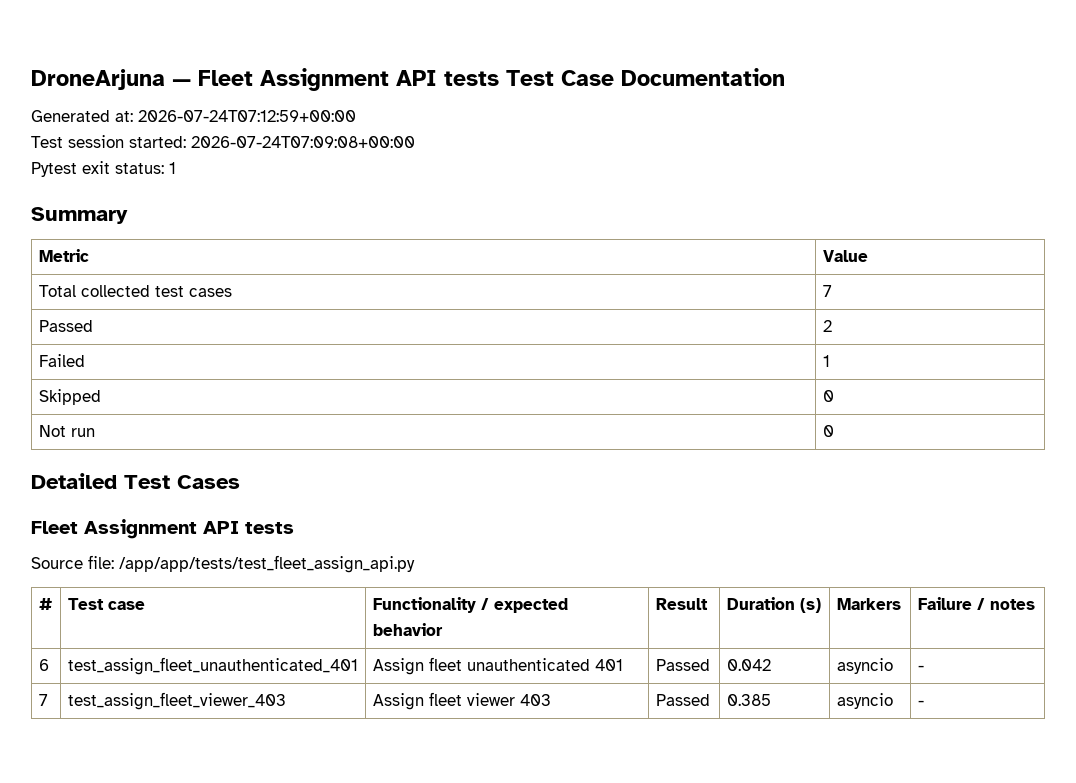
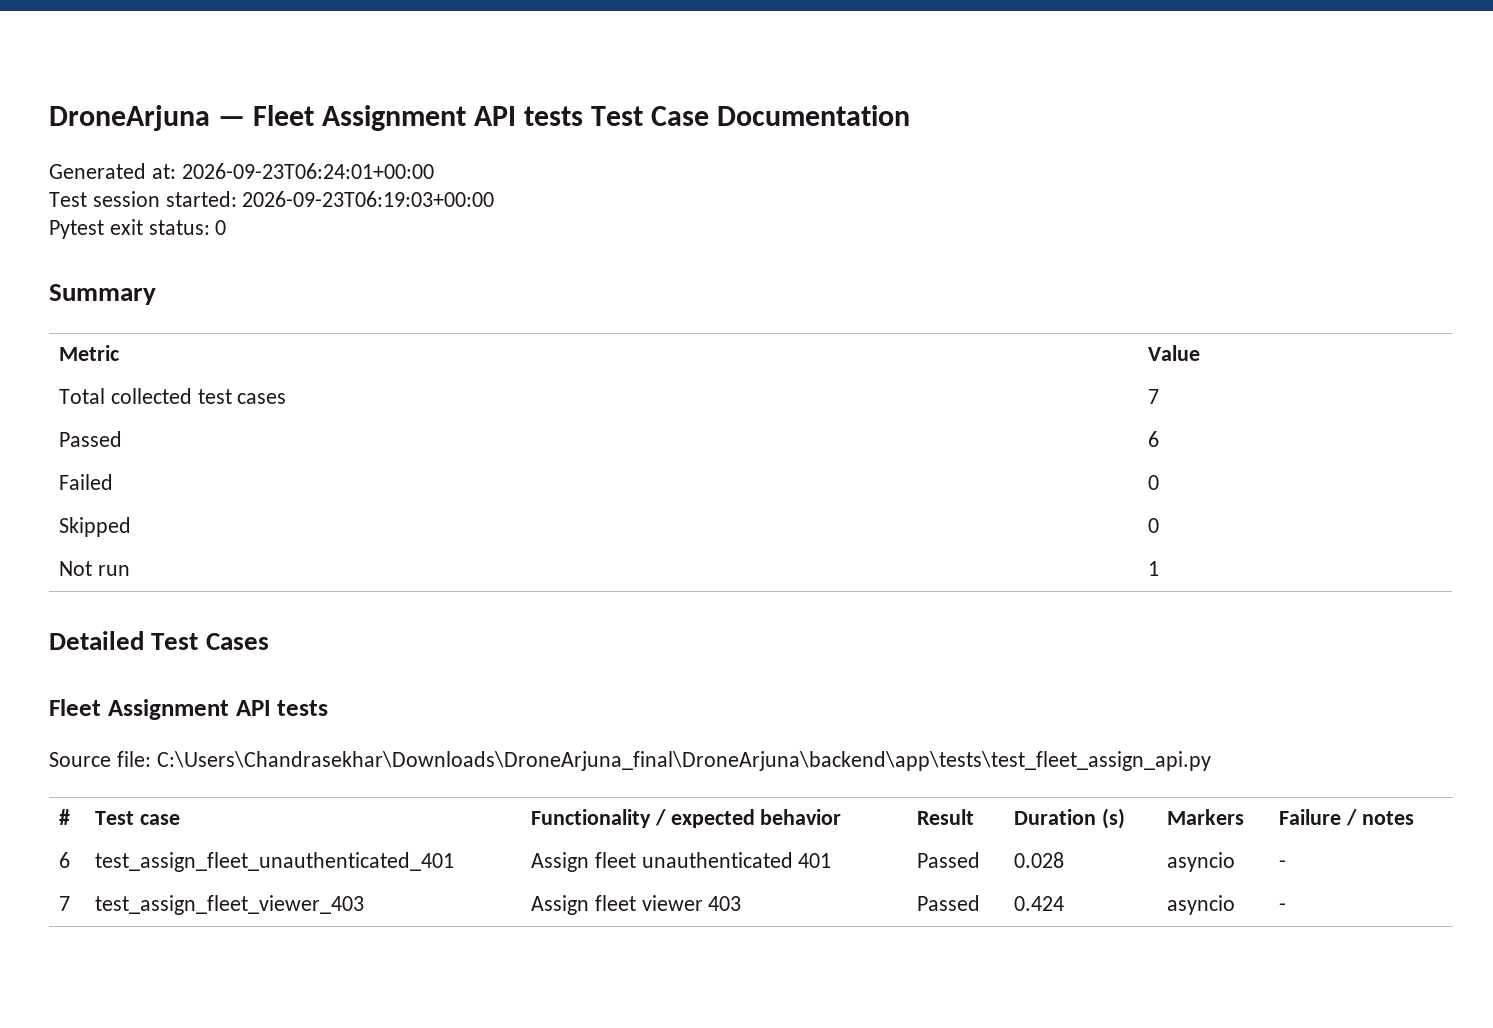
- Generated at: 2026-07-24T07:12:59+00:00
+ Generated at: 2026-09-23T06:24:01+00:00
- Test session started: 2026-07-24T07:09:08+00:00
+ Test session started: 2026-09-23T06:19:03+00:00
- Pytest exit status: 1
+ Pytest exit status: 0
- Passed | 2
+ Passed | 6
- Failed | 1
+ Failed | 0
- Not run | 0
+ Not run | 1
- Source file: /app/app/tests/test_fleet_assign_api.py
+ Source file: C:\Users\Chandrasekhar\Downloads\DroneArjuna_final\DroneArjuna\backend\app\tests\test_fleet_assign_api.py
- 6 | test_assign_fleet_unauthenticated_401 | Assign fleet unauthenticated 401 | Passed | 0.042 | asyncio | -
+ 6 | test_assign_fleet_unauthenticated_401 | Assign fleet unauthenticated 401 | Passed | 0.028 | asyncio | -
- 7 | test_assign_fleet_viewer_403 | Assign fleet viewer 403 | Passed | 0.385 | asyncio | -
+ 7 | test_assign_fleet_viewer_403 | Assign fleet viewer 403 | Passed | 0.424 | asyncio | -

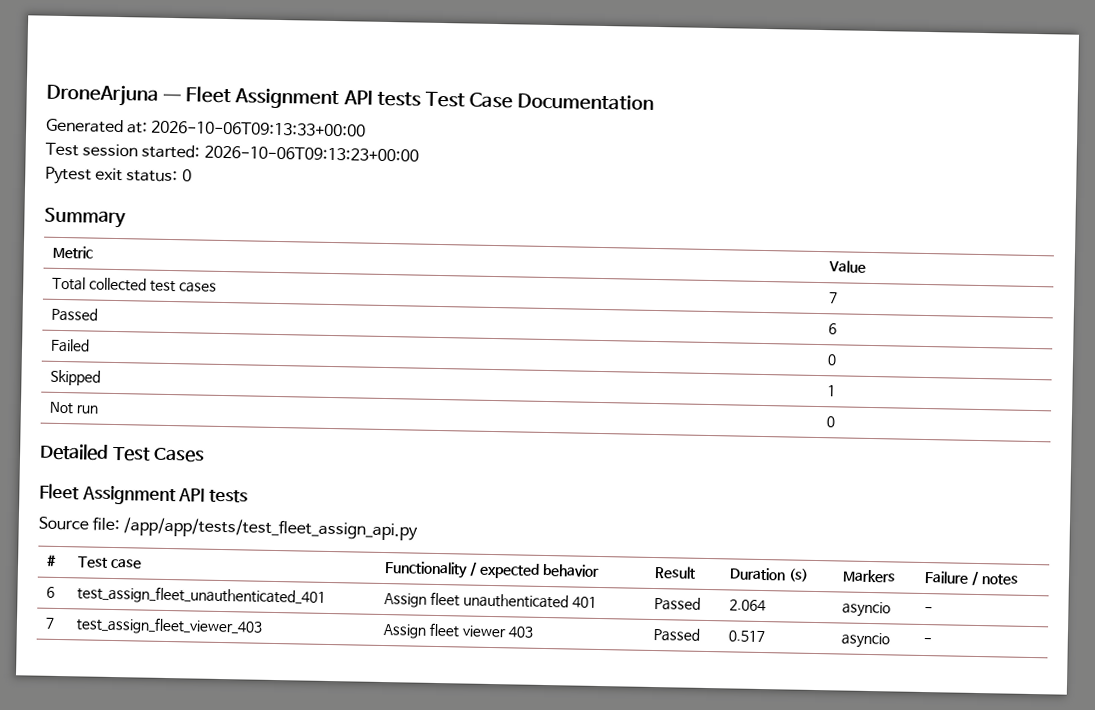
- Generated at: 2026-09-23T06:24:01+00:00
+ Generated at: 2026-10-06T09:13:33+00:00
- Test session started: 2026-09-23T06:19:03+00:00
+ Test session started: 2026-10-06T09:13:23+00:00
- Skipped | 0
+ Skipped | 1
- Not run | 1
+ Not run | 0
- Source file: C:\Users\Chandrasekhar\Downloads\DroneArjuna_final\DroneArjuna\backend\app\tests\test_fleet_assign_api.py
+ Source file: /app/app/tests/test_fleet_assign_api.py
- 6 | test_assign_fleet_unauthenticated_401 | Assign fleet unauthenticated 401 | Passed | 0.028 | asyncio | -
+ 6 | test_assign_fleet_unauthenticated_401 | Assign fleet unauthenticated 401 | Passed | 2.064 | asyncio | -
- 7 | test_assign_fleet_viewer_403 | Assign fleet viewer 403 | Passed | 0.424 | asyncio | -
+ 7 | test_assign_fleet_viewer_403 | Assign fleet viewer 403 | Passed | 0.517 | asyncio | -

